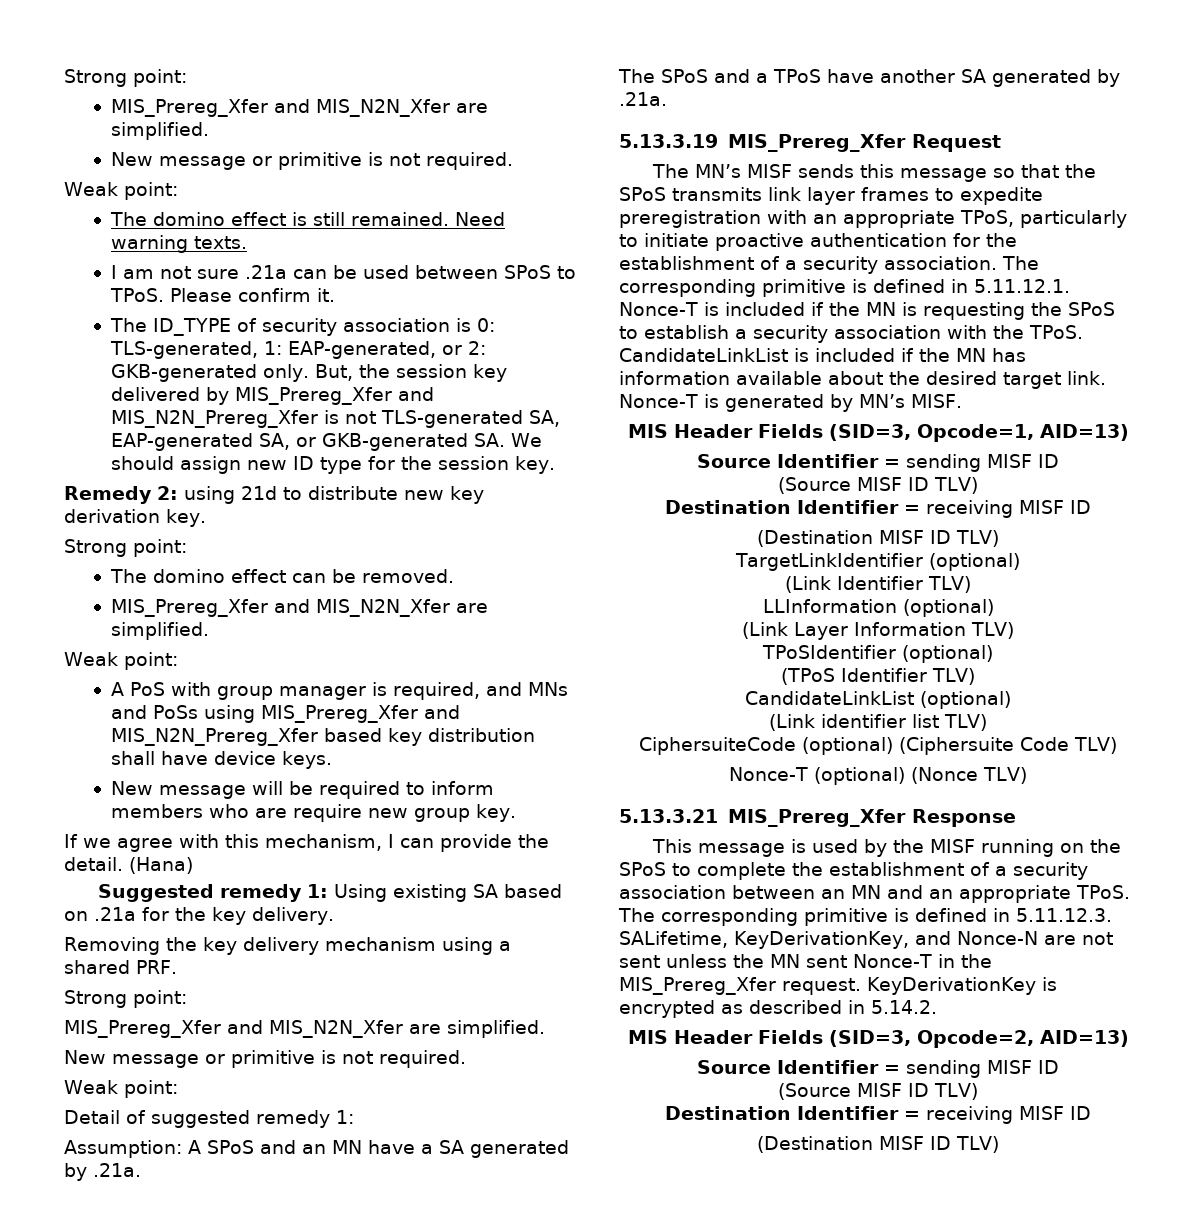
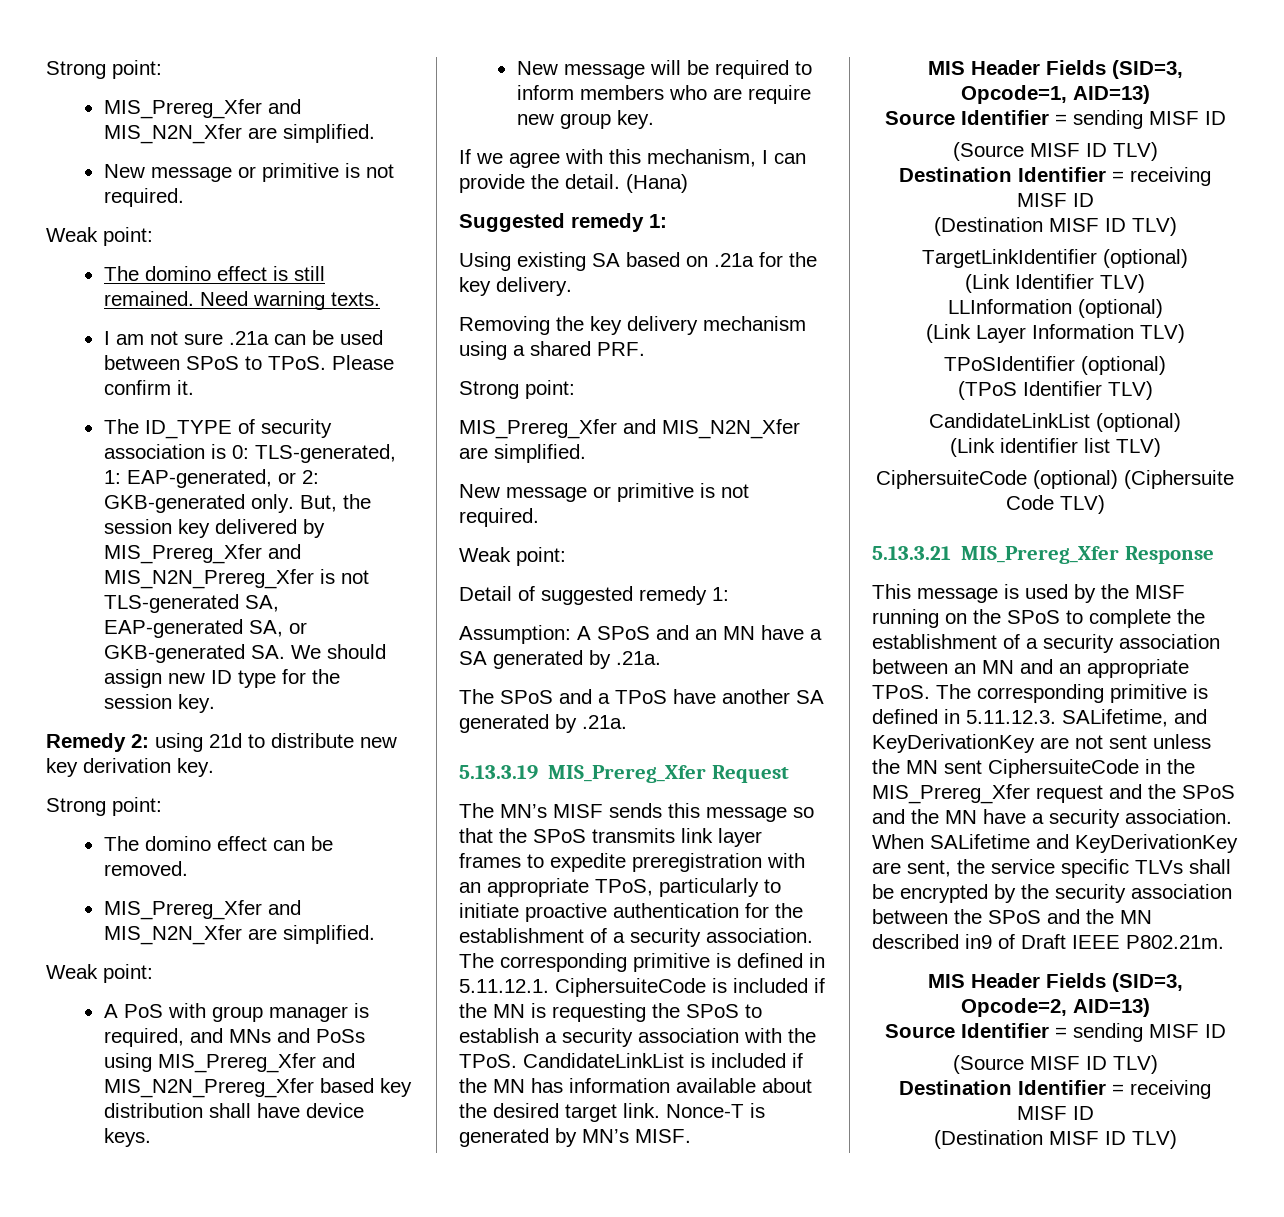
- Suggested remedy 1: Using existing SA based on .21a for the key delivery.
+ Suggested remedy 1:
+ Using existing SA based on .21a for the key delivery.
- The corresponding primitive is defined in 5.11.12.1. Nonce-T is included if the MN is requesting the SPoS to establish a security association with the TPoS.
+ The corresponding primitive is defined in 5.11.12.1. CiphersuiteCode is included if the MN is requesting the SPoS to establish a security association with the TPoS.
- Nonce-T (optional) (Nonce TLV)
- The corresponding primitive is defined in 5.11.12.3. SALifetime, KeyDerivationKey, and Nonce-N are not sent unless the MN sent Nonce-T in the MIS_Prereg_Xfer request. KeyDerivationKey is encrypted as described in 5.14.2.
+ The corresponding primitive is defined in 5.11.12.3. SALifetime, and KeyDerivationKey are not sent unless the MN sent CiphersuiteCode in the MIS_Prereg_Xfer request and the SPoS and the MN have a security association. When SALifetime and KeyDerivationKey are sent, the service specific TLVs shall be encrypted by the security association between the SPoS and the MN described in9 of Draft IEEE P802.21m.

